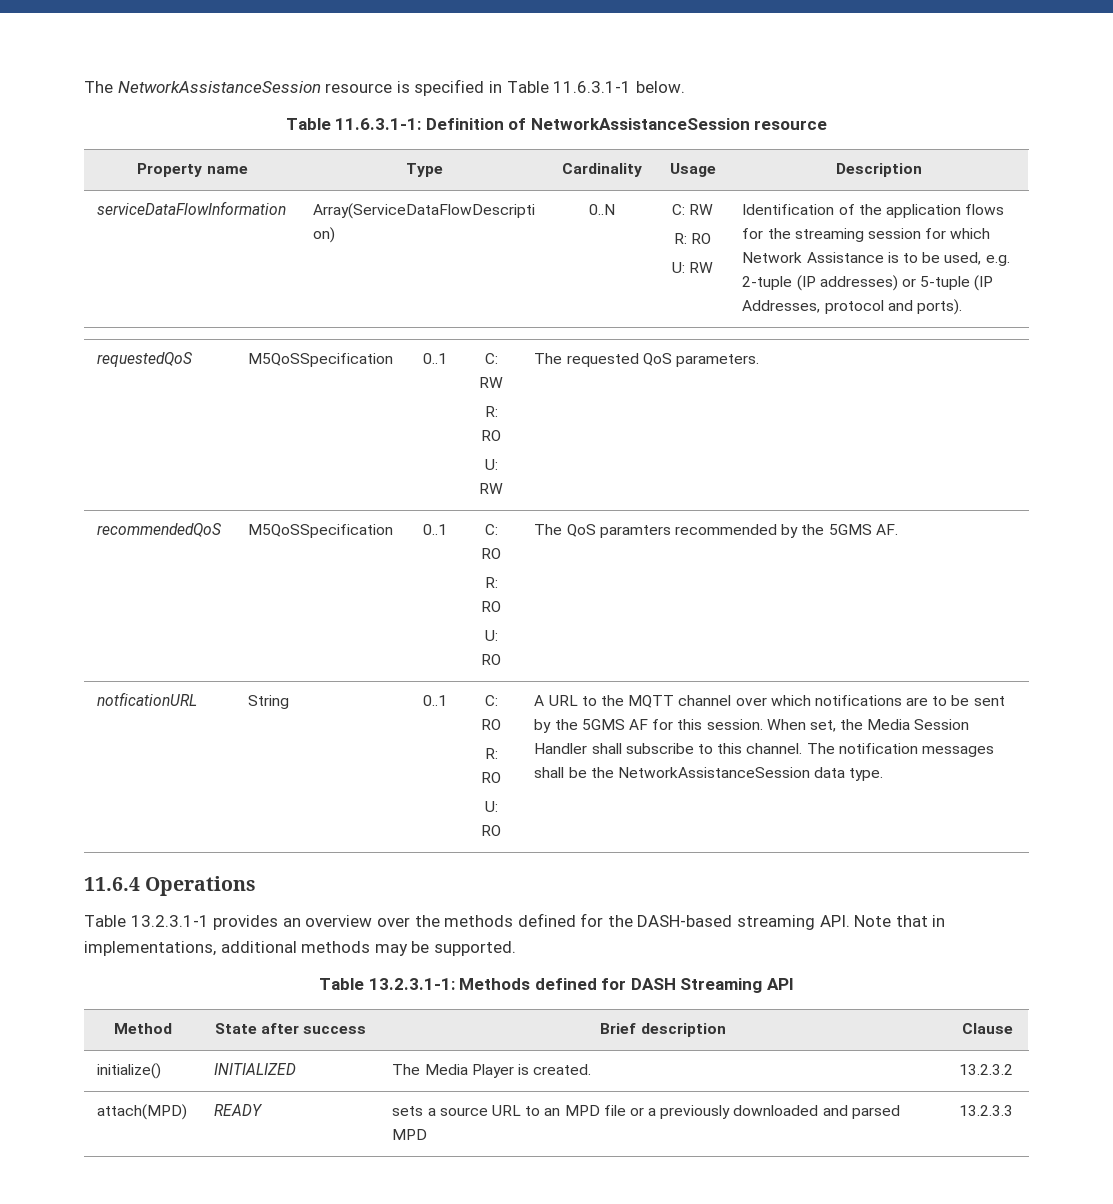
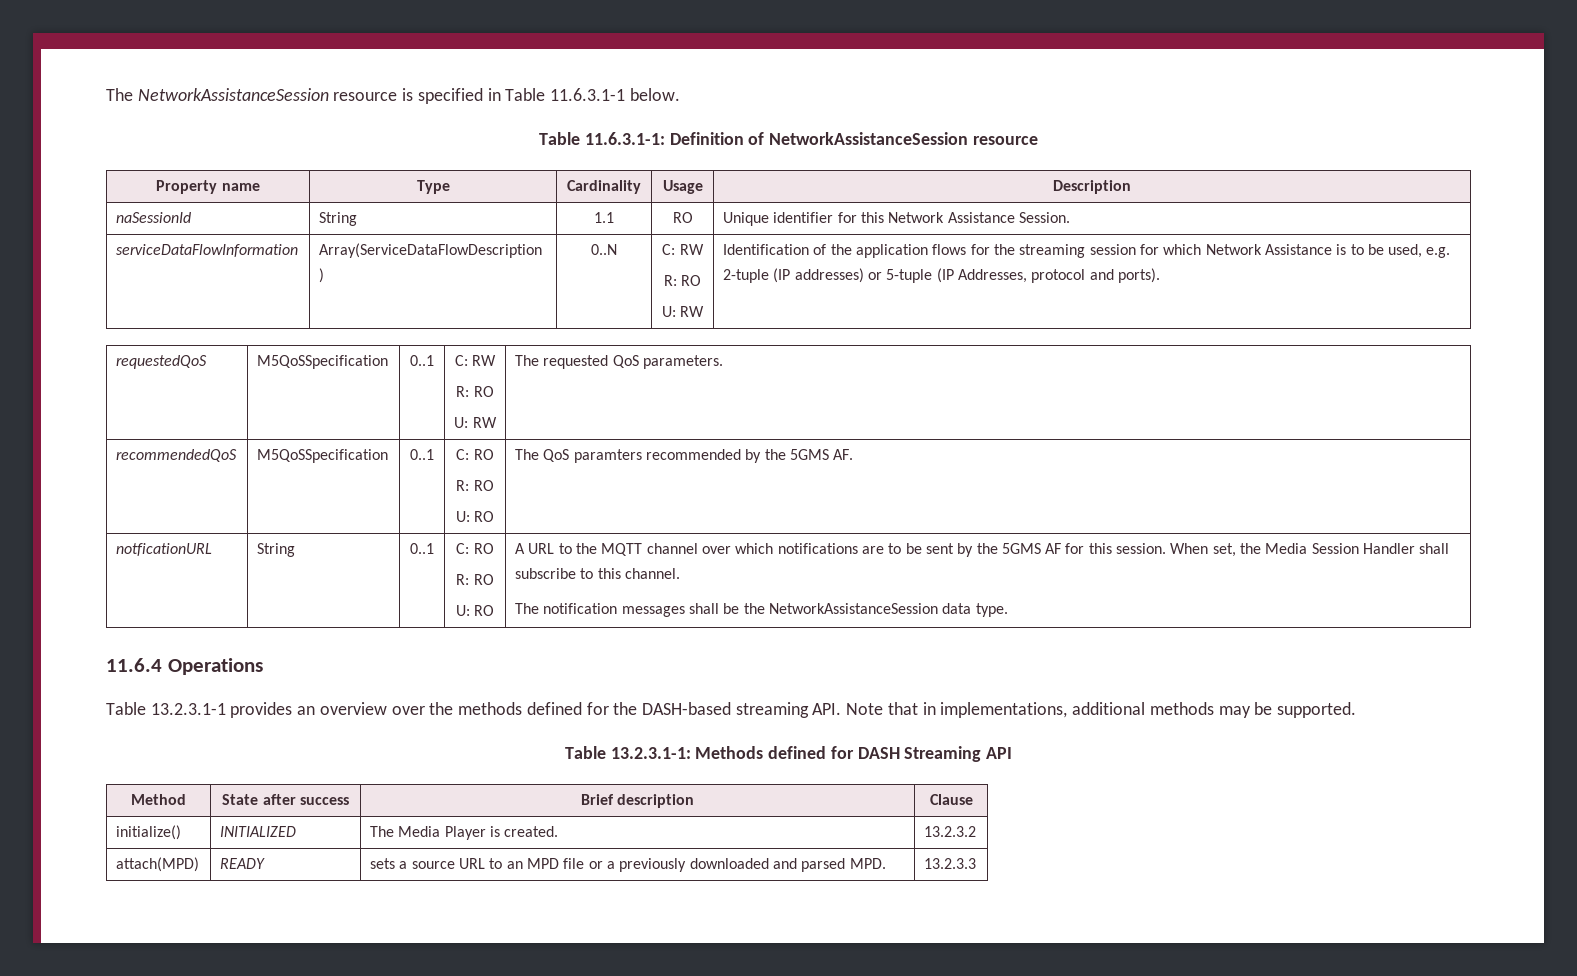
+ naSessionId | String | 1.1 | RO | Unique identifier for this Network Assistance Session.
- When set, the Media Session Handler shall subscribe to this channel. The notification messages shall be the NetworkAssistanceSession data type.
+ When set, the Media Session Handler shall subscribe to this channel.
+ The notification messages shall be the NetworkAssistanceSession data type.
- attach(MPD) | READY | sets a source URL to an MPD file or a previously downloaded and parsed MPD | 13.2.3.3
+ attach(MPD) | READY | sets a source URL to an MPD file or a previously downloaded and parsed MPD. | 13.2.3.3

